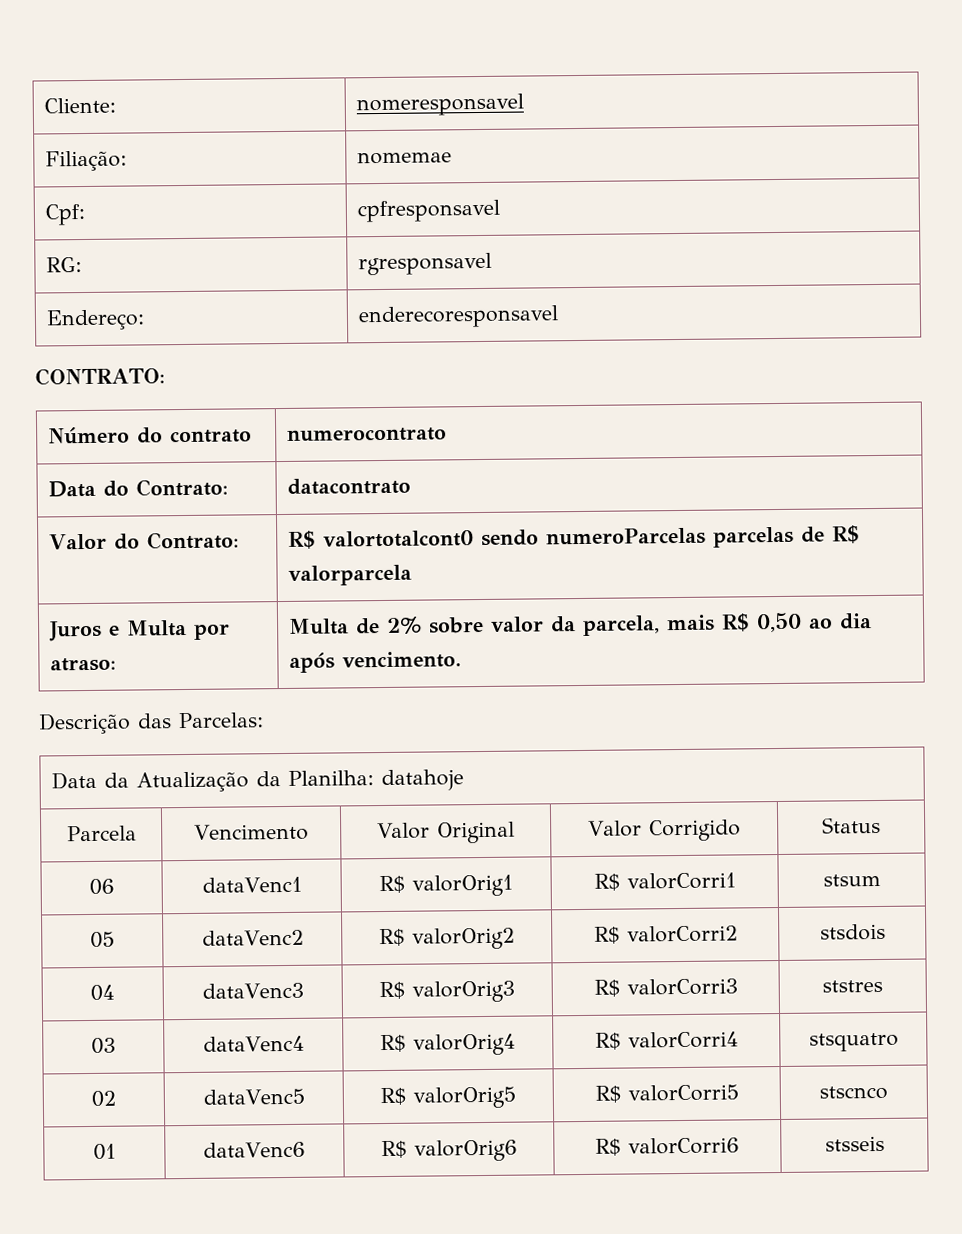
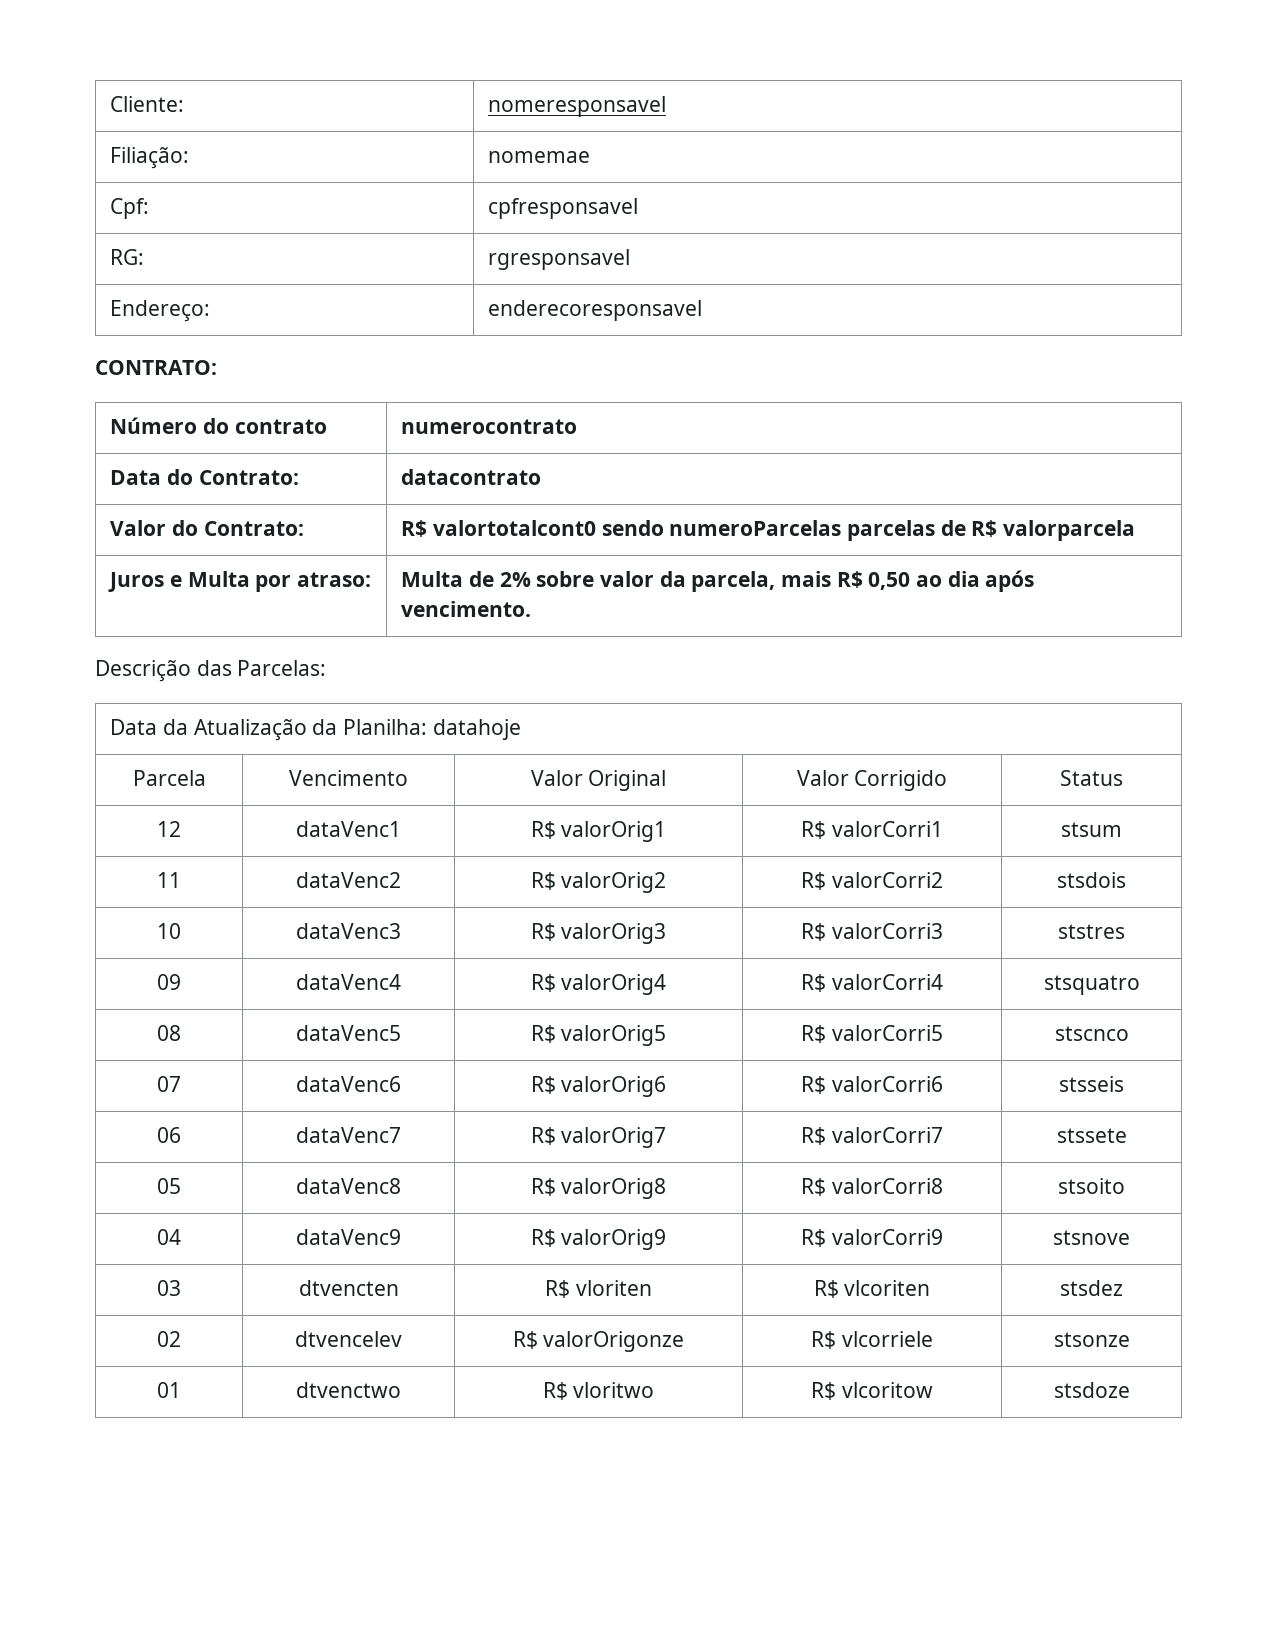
- 06 | dataVenc1 | R$ valorOrig1 | R$ valorCorri1 | stsum
+ 12 | dataVenc1 | R$ valorOrig1 | R$ valorCorri1 | stsum
- 05 | dataVenc2 | R$ valorOrig2 | R$ valorCorri2 | stsdois
+ 11 | dataVenc2 | R$ valorOrig2 | R$ valorCorri2 | stsdois
- 04 | dataVenc3 | R$ valorOrig3 | R$ valorCorri3 | ststres
+ 10 | dataVenc3 | R$ valorOrig3 | R$ valorCorri3 | ststres
- 03 | dataVenc4 | R$ valorOrig4 | R$ valorCorri4 | stsquatro
+ 09 | dataVenc4 | R$ valorOrig4 | R$ valorCorri4 | stsquatro
- 02 | dataVenc5 | R$ valorOrig5 | R$ valorCorri5 | stscnco
+ 08 | dataVenc5 | R$ valorOrig5 | R$ valorCorri5 | stscnco
- 01 | dataVenc6 | R$ valorOrig6 | R$ valorCorri6 | stsseis
+ 07 | dataVenc6 | R$ valorOrig6 | R$ valorCorri6 | stsseis
+ 06 | dataVenc7 | R$ valorOrig7 | R$ valorCorri7 | stssete
+ 05 | dataVenc8 | R$ valorOrig8 | R$ valorCorri8 | stsoito
+ 04 | dataVenc9 | R$ valorOrig9 | R$ valorCorri9 | stsnove
+ 03 | dtvencten | R$ vloriten | R$ vlcoriten | stsdez
+ 02 | dtvencelev | R$ valorOrigonze | R$ vlcorriele | stsonze
+ 01 | dtvenctwo | R$ vloritwo | R$ vlcoritow | stsdoze

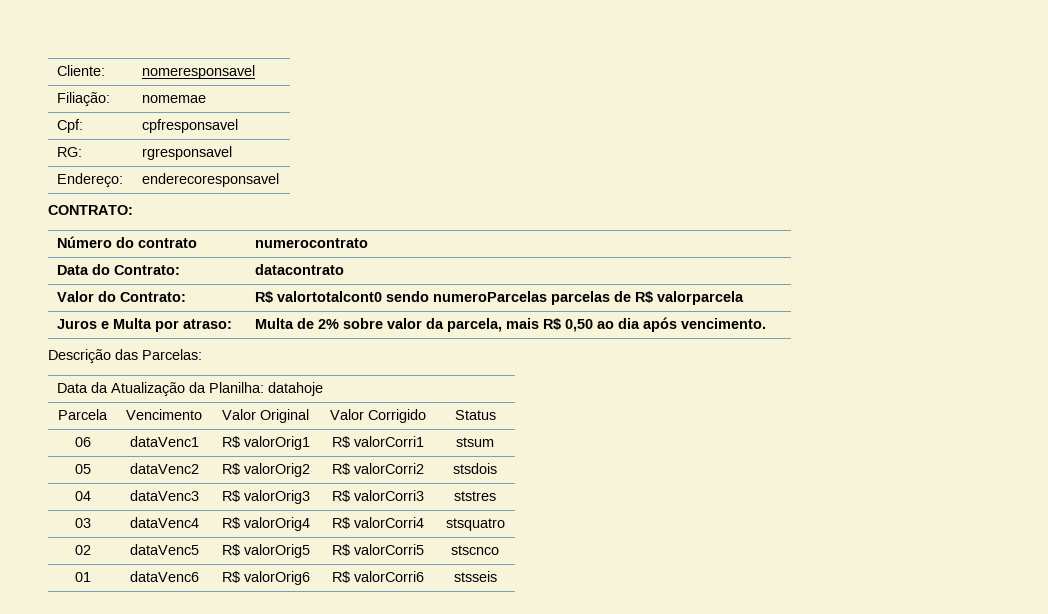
- 12 | dataVenc1 | R$ valorOrig1 | R$ valorCorri1 | stsum
+ 06 | dataVenc1 | R$ valorOrig1 | R$ valorCorri1 | stsum
- 11 | dataVenc2 | R$ valorOrig2 | R$ valorCorri2 | stsdois
+ 05 | dataVenc2 | R$ valorOrig2 | R$ valorCorri2 | stsdois
- 10 | dataVenc3 | R$ valorOrig3 | R$ valorCorri3 | ststres
+ 04 | dataVenc3 | R$ valorOrig3 | R$ valorCorri3 | ststres
- 09 | dataVenc4 | R$ valorOrig4 | R$ valorCorri4 | stsquatro
+ 03 | dataVenc4 | R$ valorOrig4 | R$ valorCorri4 | stsquatro
- 08 | dataVenc5 | R$ valorOrig5 | R$ valorCorri5 | stscnco
+ 02 | dataVenc5 | R$ valorOrig5 | R$ valorCorri5 | stscnco
- 07 | dataVenc6 | R$ valorOrig6 | R$ valorCorri6 | stsseis
+ 01 | dataVenc6 | R$ valorOrig6 | R$ valorCorri6 | stsseis
- 06 | dataVenc7 | R$ valorOrig7 | R$ valorCorri7 | stssete
- 05 | dataVenc8 | R$ valorOrig8 | R$ valorCorri8 | stsoito
- 04 | dataVenc9 | R$ valorOrig9 | R$ valorCorri9 | stsnove
- 03 | dtvencten | R$ vloriten | R$ vlcoriten | stsdez
- 02 | dtvencelev | R$ valorOrigonze | R$ vlcorriele | stsonze
- 01 | dtvenctwo | R$ vloritwo | R$ vlcoritow | stsdoze

